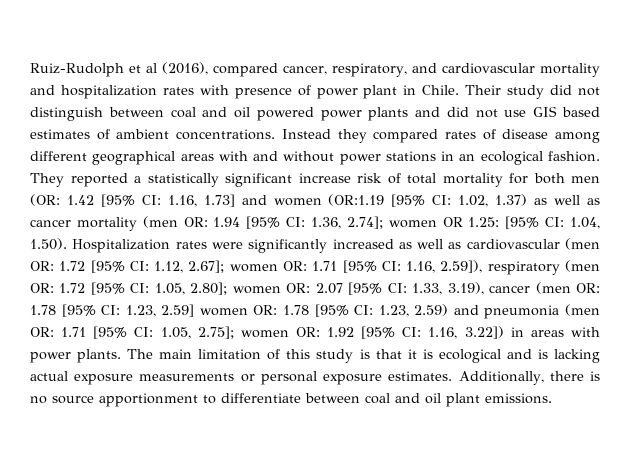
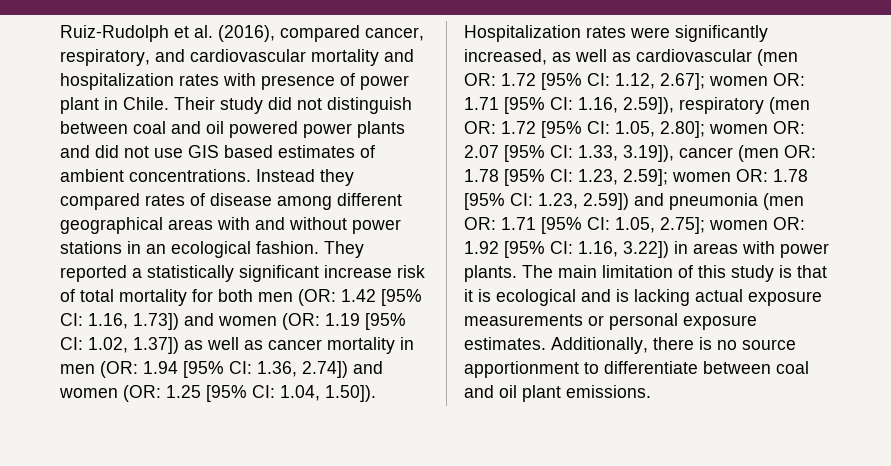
- Ruiz-Rudolph et al (2016), compared cancer, respiratory, and cardiovascular mortality and hospitalization rates with presence of power plant in Chile.
+ Ruiz-Rudolph et al. (2016), compared cancer, respiratory, and cardiovascular mortality and hospitalization rates with presence of power plant in Chile.
- 1.16, 1.73] and women (OR:1.19 [95% CI:
+ 1.16, 1.73]) and women (OR: 1.19 [95% CI:
- 1.02, 1.37) as well as cancer mortality (men OR:
+ 1.02, 1.37]) as well as cancer mortality in men (OR:
- 1.36, 2.74]; women OR 1.25: [95% CI:
+ 1.36, 2.74]) and women (OR: 1.25 [95% CI:
- 1.04, 1.50). Hospitalization rates were significantly increased as well as cardiovascular (men OR:
+ 1.04, 1.50]). Hospitalization rates were significantly increased, as well as cardiovascular (men OR:
- 1.33, 3.19), cancer (men OR:
+ 1.33, 3.19]), cancer (men OR:
- 1.23, 2.59] women OR:
+ 1.23, 2.59]; women OR:
- 1.23, 2.59) and pneumonia (men OR:
+ 1.23, 2.59]) and pneumonia (men OR:

